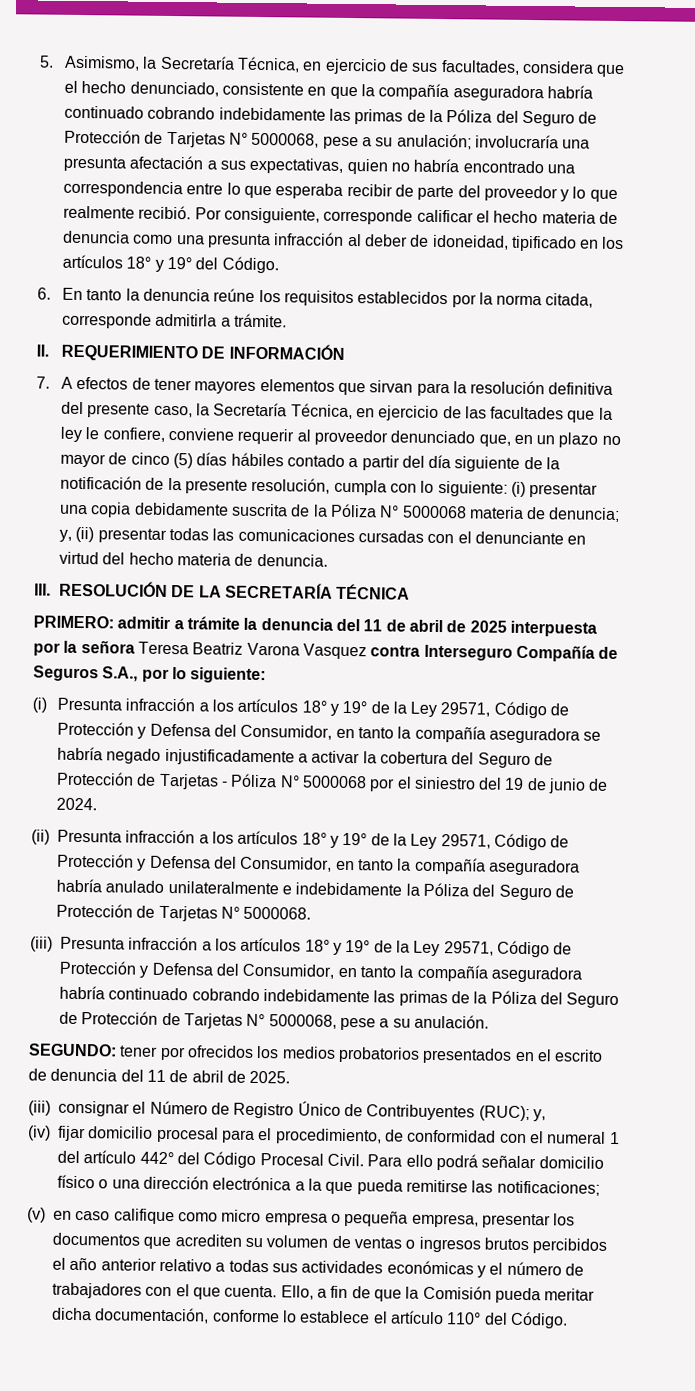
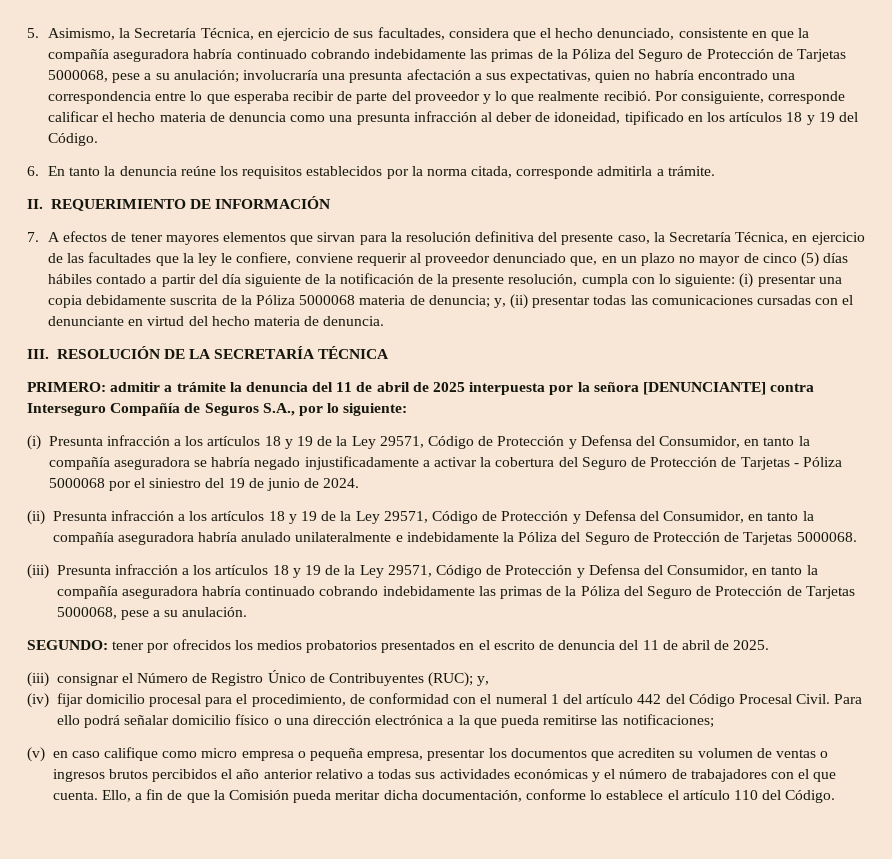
- 5. Asimismo, la Secretaría Técnica, en ejercicio de sus facultades, considera que el hecho denunciado, consistente en que la compañía aseguradora habría continuado cobrando indebidamente las primas de la Póliza del Seguro de Protección de Tarjetas N° 5000068, pese a su anulación;
+ 5. Asimismo, la Secretaría Técnica, en ejercicio de sus facultades, considera que el hecho denunciado, consistente en que la compañía aseguradora habría continuado cobrando indebidamente las primas de la Póliza del Seguro de Protección de Tarjetas 5000068, pese a su anulación;
- Por consiguiente, corresponde calificar el hecho materia de denuncia como una presunta infracción al deber de idoneidad, tipificado en los artículos 18° y 19° del Código.
+ Por consiguiente, corresponde calificar el hecho materia de denuncia como una presunta infracción al deber de idoneidad, tipificado en los artículos 18 y 19 del Código.
- (i) presentar una copia debidamente suscrita de la Póliza N° 5000068 materia de denuncia;
+ (i) presentar una copia debidamente suscrita de la Póliza 5000068 materia de denuncia;
- PRIMERO: admitir a trámite la denuncia del 11 de abril de 2025 interpuesta por la señora Teresa Beatriz Varona Vasquez contra Interseguro Compañía de Seguros S.A., por lo siguiente:
+ PRIMERO: admitir a trámite la denuncia del 11 de abril de 2025 interpuesta por la señora [DENUNCIANTE] contra Interseguro Compañía de Seguros S.A., por lo siguiente:
- (i) Presunta infracción a los artículos 18° y 19° de la Ley 29571, Código de Protección y Defensa del Consumidor, en tanto la compañía aseguradora se habría negado injustificadamente a activar la cobertura del Seguro de Protección de Tarjetas - Póliza N° 5000068 por el siniestro del 19 de junio de 2024.
+ (i) Presunta infracción a los artículos 18 y 19 de la Ley 29571, Código de Protección y Defensa del Consumidor, en tanto la compañía aseguradora se habría negado injustificadamente a activar la cobertura del Seguro de Protección de Tarjetas - Póliza 5000068 por el siniestro del 19 de junio de 2024.
- (ii) Presunta infracción a los artículos 18° y 19° de la Ley 29571, Código de Protección y Defensa del Consumidor, en tanto la compañía aseguradora habría anulado unilateralmente e indebidamente la Póliza del Seguro de Protección de Tarjetas N° 5000068.
+ (ii) Presunta infracción a los artículos 18 y 19 de la Ley 29571, Código de Protección y Defensa del Consumidor, en tanto la compañía aseguradora habría anulado unilateralmente e indebidamente la Póliza del Seguro de Protección de Tarjetas 5000068.
- (iii) Presunta infracción a los artículos 18° y 19° de la Ley 29571, Código de Protección y Defensa del Consumidor, en tanto la compañía aseguradora habría continuado cobrando indebidamente las primas de la Póliza del Seguro de Protección de Tarjetas N° 5000068, pese a su anulación.
+ (iii) Presunta infracción a los artículos 18 y 19 de la Ley 29571, Código de Protección y Defensa del Consumidor, en tanto la compañía aseguradora habría continuado cobrando indebidamente las primas de la Póliza del Seguro de Protección de Tarjetas 5000068, pese a su anulación.
- (iv) fijar domicilio procesal para el procedimiento, de conformidad con el numeral 1 del artículo 442° del Código Procesal Civil.
+ (iv) fijar domicilio procesal para el procedimiento, de conformidad con el numeral 1 del artículo 442 del Código Procesal Civil.
- Ello, a fin de que la Comisión pueda meritar dicha documentación, conforme lo establece el artículo 110° del Código.
+ Ello, a fin de que la Comisión pueda meritar dicha documentación, conforme lo establece el artículo 110 del Código.

